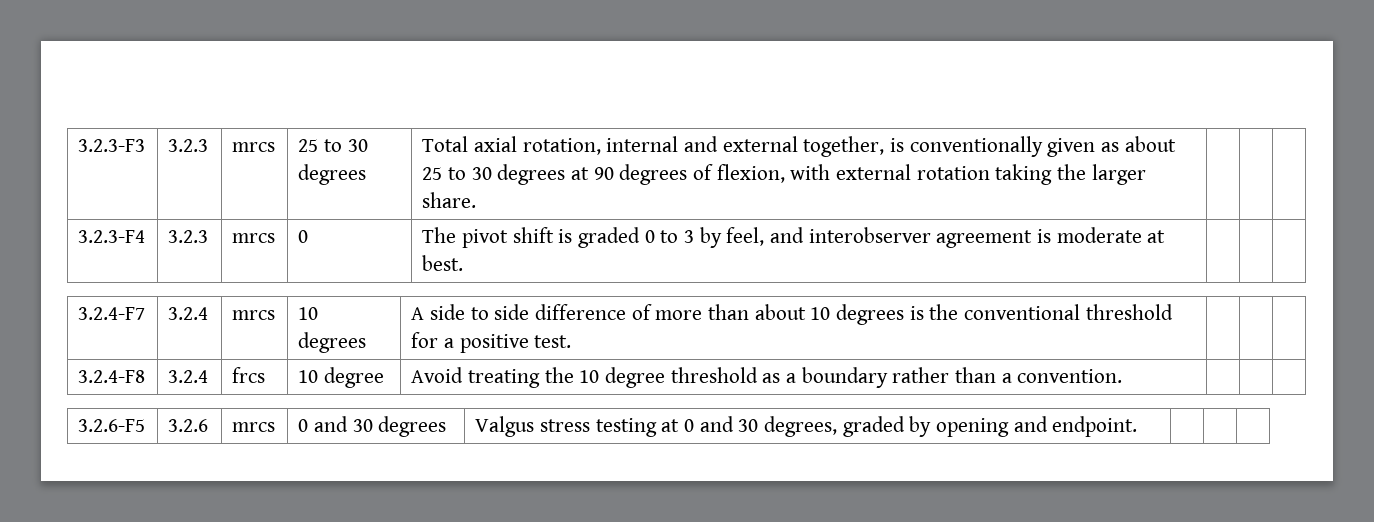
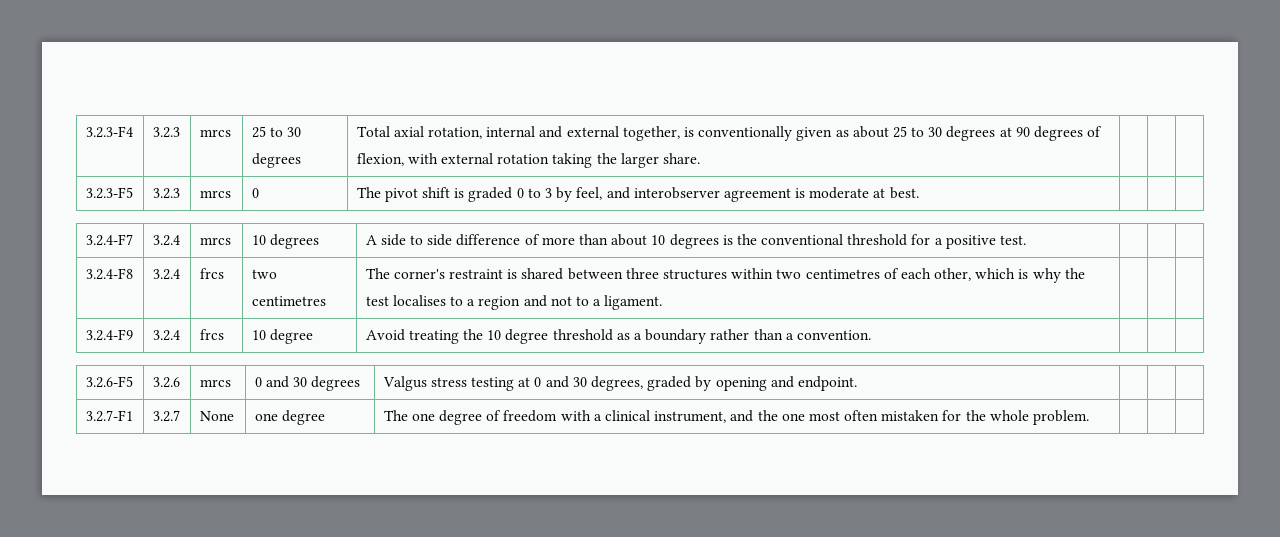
- 3.2.3-F3 | 3.2.3 | mrcs | 25 to 30 degrees | Total axial rotation, internal and external together, is conventionally given as about 25 to 30 degrees at 90 degrees of flexion, with external rotation taking the larger share. | | |
+ 3.2.3-F4 | 3.2.3 | mrcs | 25 to 30 degrees | Total axial rotation, internal and external together, is conventionally given as about 25 to 30 degrees at 90 degrees of flexion, with external rotation taking the larger share. | | |
- 3.2.3-F4 | 3.2.3 | mrcs | 0 | The pivot shift is graded 0 to 3 by feel, and interobserver agreement is moderate at best. | | |
+ 3.2.3-F5 | 3.2.3 | mrcs | 0 | The pivot shift is graded 0 to 3 by feel, and interobserver agreement is moderate at best. | | |
- 3.2.4-F8 | 3.2.4 | frcs | 10 degree | Avoid treating the 10 degree threshold as a boundary rather than a convention. | | |
+ 3.2.4-F8 | 3.2.4 | frcs | two centimetres | The corner's restraint is shared between three structures within two centimetres of each other, which is why the test localises to a region and not to a ligament. | | |
+ 3.2.4-F9 | 3.2.4 | frcs | 10 degree | Avoid treating the 10 degree threshold as a boundary rather than a convention. | | |
+ 3.2.7-F1 | 3.2.7 | None | one degree | The one degree of freedom with a clinical instrument, and the one most often mistaken for the whole problem. | | |

